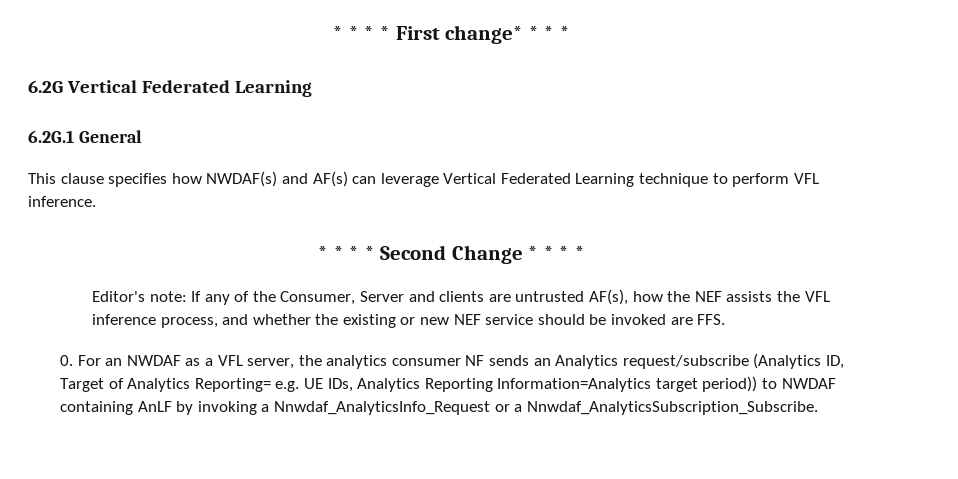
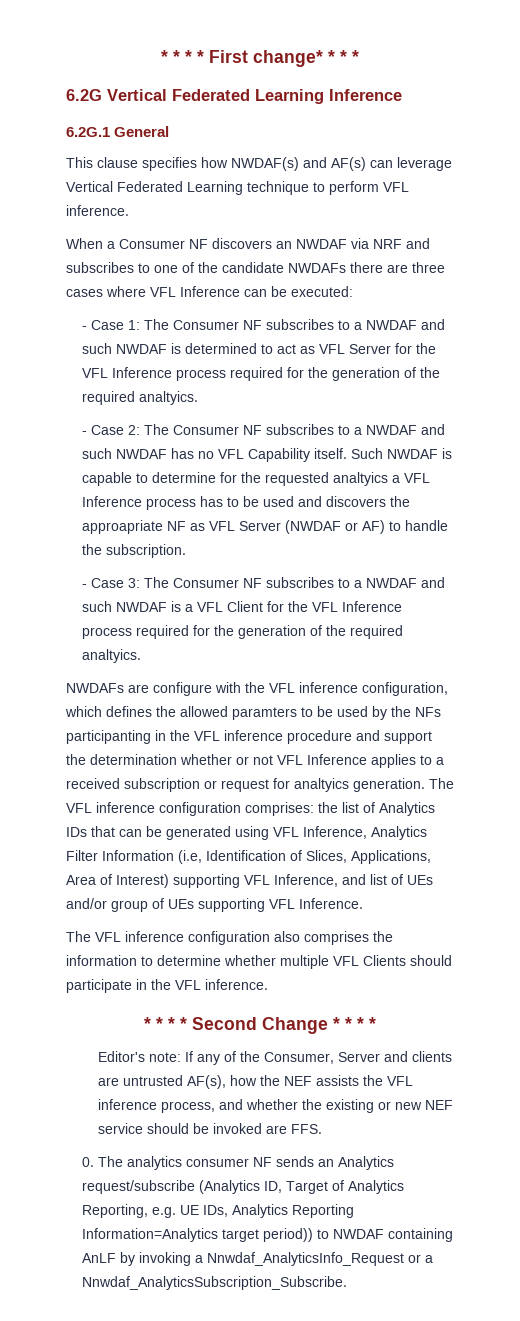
- 6.2G Vertical Federated Learning
+ 6.2G Vertical Federated Learning Inference
+ When a Consumer NF discovers an NWDAF via NRF and subscribes to one of the candidate NWDAFs there are three cases where VFL Inference can be executed:
+ - Case 1: The Consumer NF subscribes to a NWDAF and such NWDAF is determined to act as VFL Server for the VFL Inference process required for the generation of the required analtyics.
+ - Case 2: The Consumer NF subscribes to a NWDAF and such NWDAF has no VFL Capability itself. Such NWDAF is capable to determine for the requested analtyics a VFL Inference process has to be used and discovers the approapriate NF as VFL Server (NWDAF or AF) to handle the subscription.
+ - Case 3: The Consumer NF subscribes to a NWDAF and such NWDAF is a VFL Client for the VFL Inference process required for the generation of the required analtyics.
+ NWDAFs are configure with the VFL inference configuration, which defines the allowed paramters to be used by the NFs participanting in the VFL inference procedure and support the determination whether or not VFL Inference applies to a received subscription or request for analtyics generation. The VFL inference configuration comprises: the list of Analytics IDs that can be generated using VFL Inference, Analytics Filter Information (i.e, Identification of Slices, Applications, Area of Interest) supporting VFL Inference, and list of UEs and/or group of UEs supporting VFL Inference.
+ The VFL inference configuration also comprises the information to determine whether multiple VFL Clients should participate in the VFL inference.
- 0. For an NWDAF as a VFL server, the analytics consumer NF sends an Analytics request/subscribe (Analytics ID, Target of Analytics Reporting= e.g. UE IDs, Analytics Reporting Information=Analytics target period)) to NWDAF containing AnLF by invoking a Nnwdaf_AnalyticsInfo_Request or a Nnwdaf_AnalyticsSubscription_Subscribe.
+ 0. The analytics consumer NF sends an Analytics request/subscribe (Analytics ID, Target of Analytics Reporting, e.g. UE IDs, Analytics Reporting Information=Analytics target period)) to NWDAF containing AnLF by invoking a Nnwdaf_AnalyticsInfo_Request or a Nnwdaf_AnalyticsSubscription_Subscribe.

